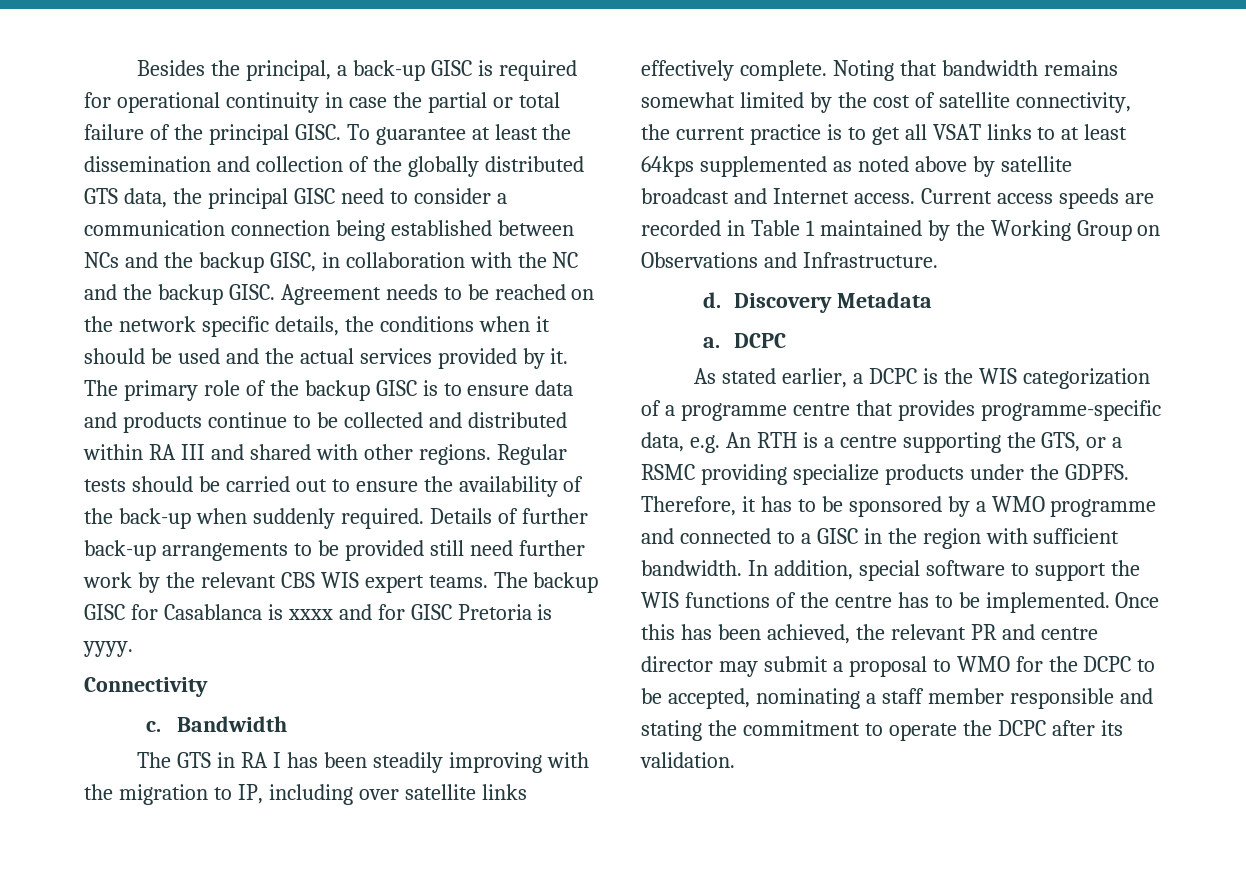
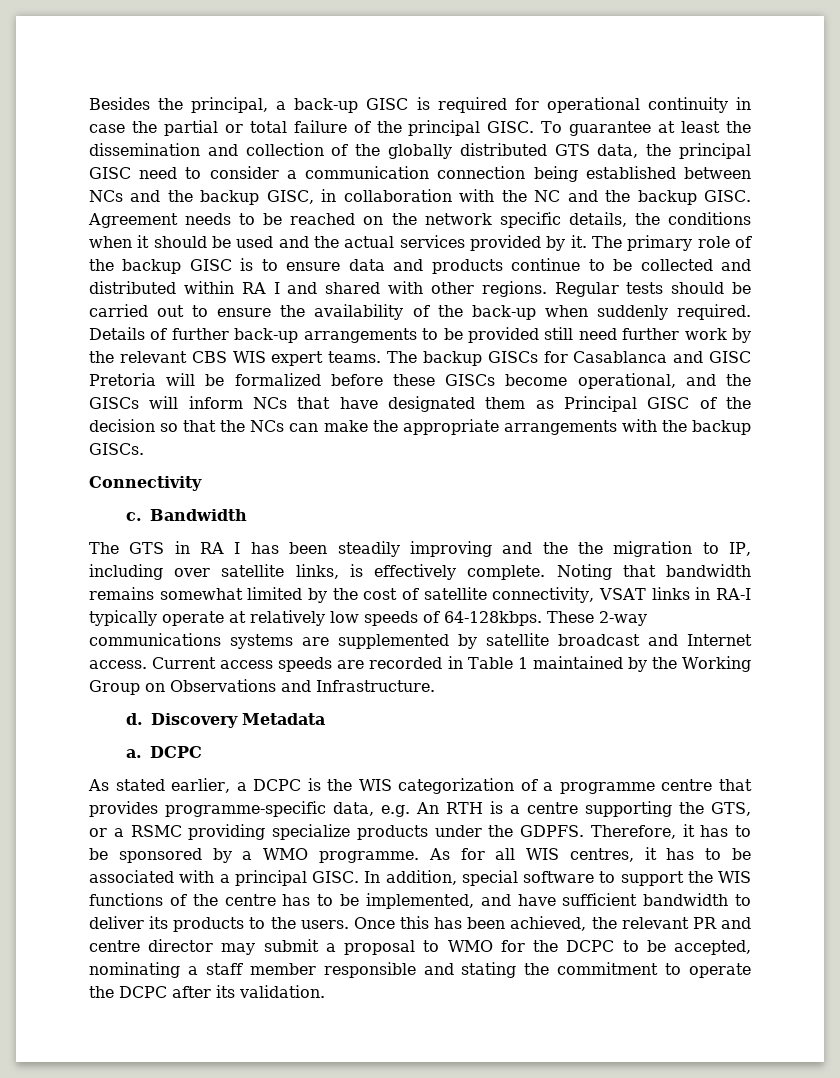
- The primary role of the backup GISC is to ensure data and products continue to be collected and distributed within RA III and shared with other regions.
+ The primary role of the backup GISC is to ensure data and products continue to be collected and distributed within RA I and shared with other regions.
- The backup GISC for Casablanca is xxxx and for GISC Pretoria is yyyy.
+ The backup GISCs for Casablanca and GISC Pretoria will be formalized before these GISCs become operational, and the GISCs will inform NCs that have designated them as Principal GISC of the decision so that the NCs can make the appropriate arrangements with the backup GISCs.
- The GTS in RA I has been steadily improving with the migration to IP, including over satellite links effectively complete.
+ The GTS in RA I has been steadily improving and the the migration to IP, including over satellite links, is effectively complete.
- Noting that bandwidth remains somewhat limited by the cost of satellite connectivity, the current practice is to get all VSAT links to at least 64kps supplemented as noted above by satellite broadcast and Internet access.
+ Noting that bandwidth remains somewhat limited by the cost of satellite connectivity, VSAT links in RA-I typically operate at relatively low speeds of 64-128kbps. These 2-way communications systems are supplemented by satellite broadcast and Internet access.
- Therefore, it has to be sponsored by a WMO programme and connected to a GISC in the region with sufficient bandwidth.
+ Therefore, it has to be sponsored by a WMO programme. As for all WIS centres, it has to be associated with a principal GISC.
- In addition, special software to support the WIS functions of the centre has to be implemented.
+ In addition, special software to support the WIS functions of the centre has to be implemented, and have sufficient bandwidth to deliver its products to the users.

